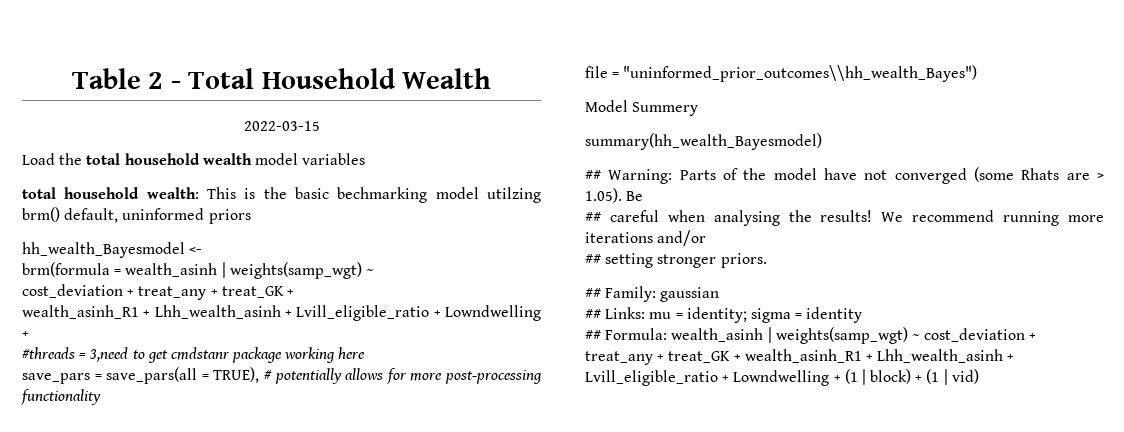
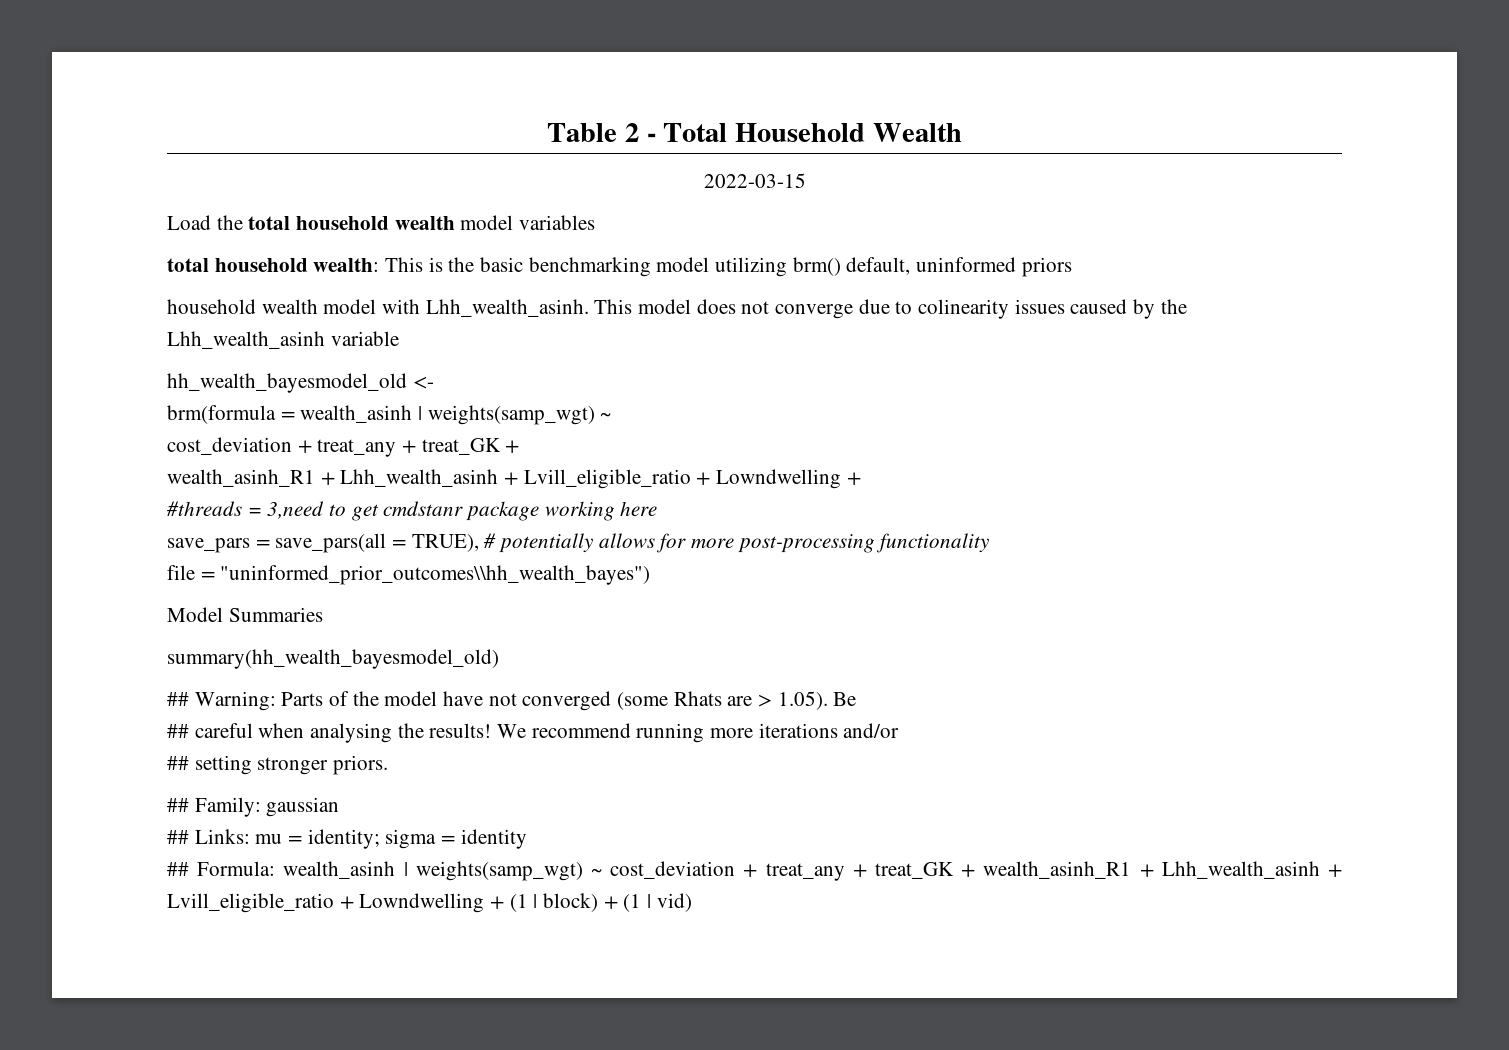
- total household wealth: This is the basic bechmarking model utilzing brm() default, uninformed priors
+ total household wealth: This is the basic benchmarking model utilizing brm() default, uninformed priors
- hh_wealth_Bayesmodel <-
+ household wealth model with Lhh_wealth_asinh. This model does not converge due to colinearity issues caused by the Lhh_wealth_asinh variable
+ hh_wealth_bayesmodel_old <-
- file = "uninformed_prior_outcomes\\hh_wealth_Bayes")
+ file = "uninformed_prior_outcomes\\hh_wealth_bayes")
- Model Summery
- summary(hh_wealth_Bayesmodel)
+ Model Summaries
+ summary(hh_wealth_bayesmodel_old)

